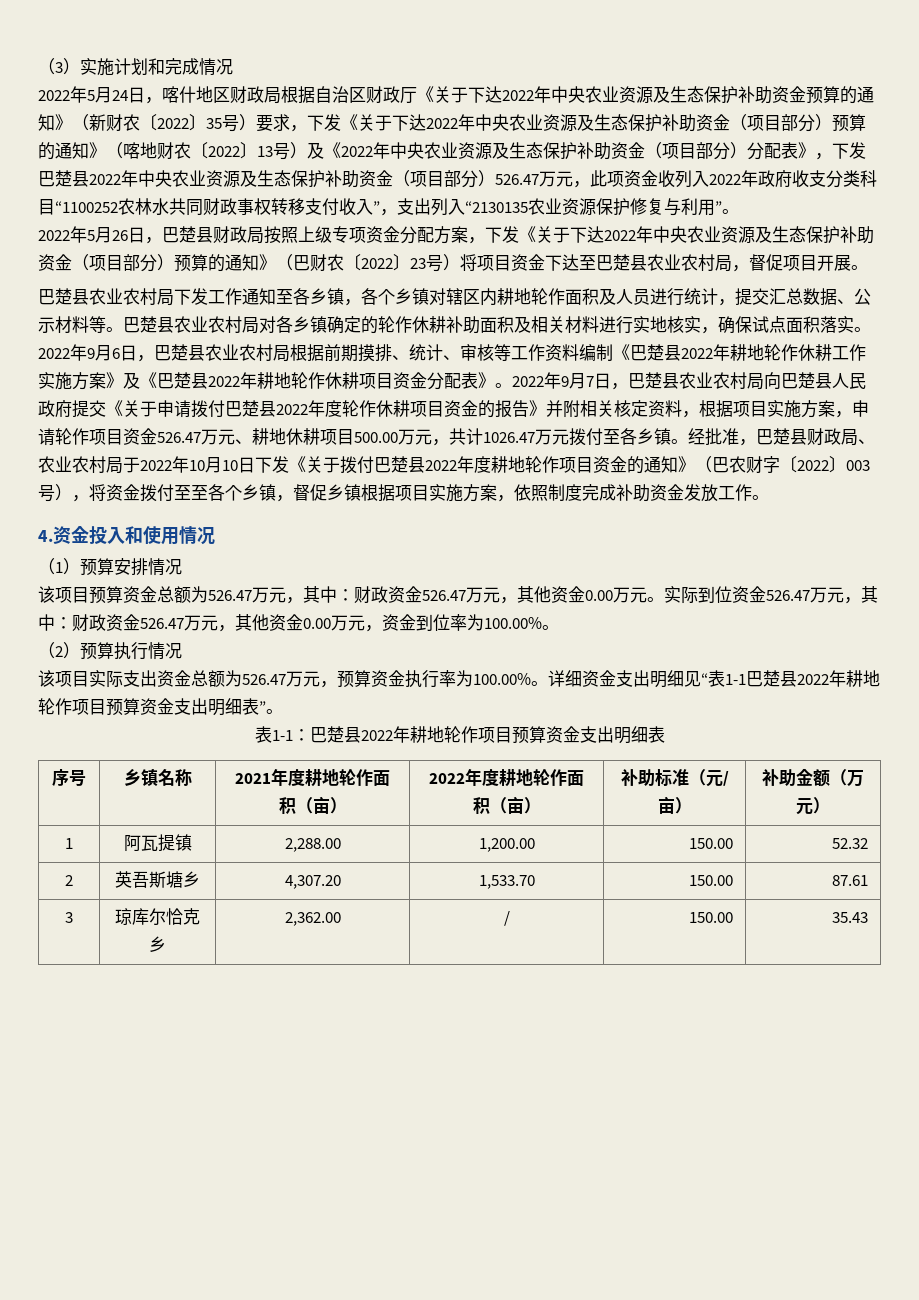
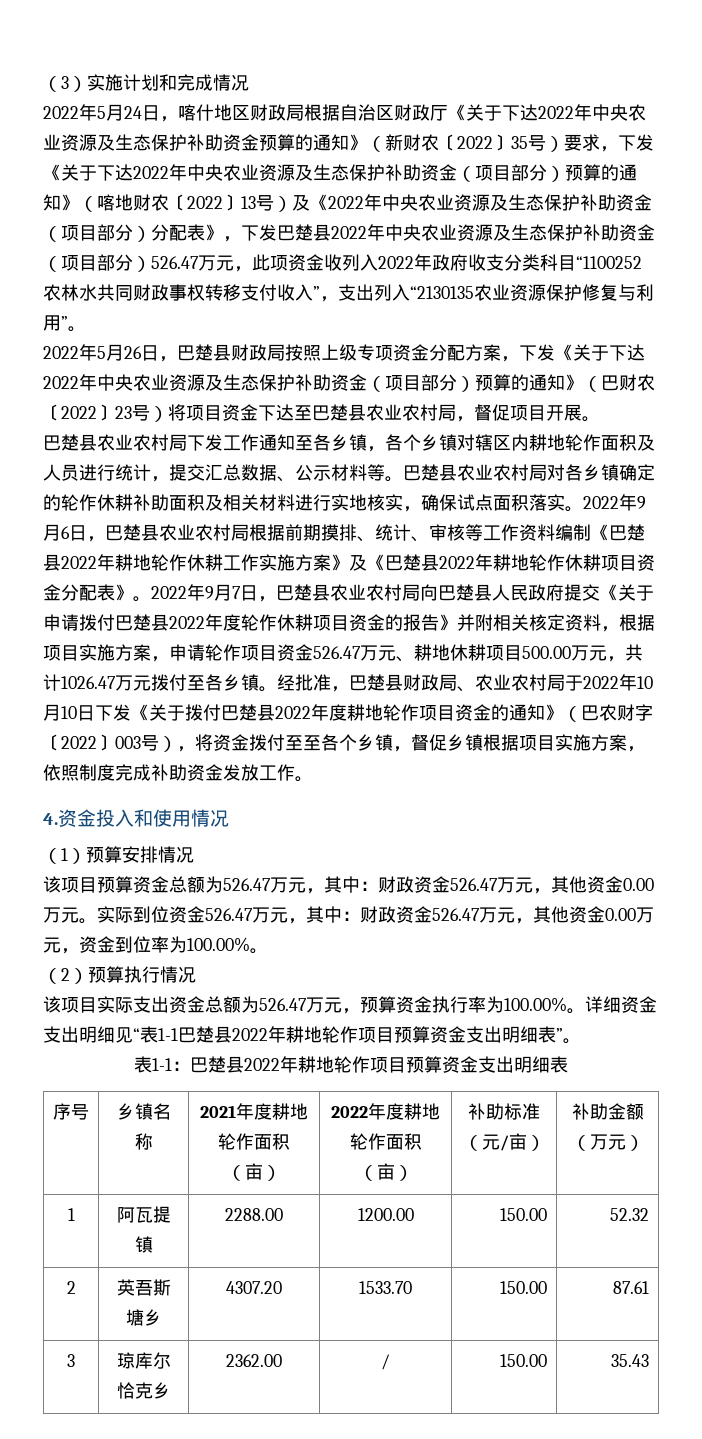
- 1 | 阿瓦提镇 | 2,288.00 | 1,200.00 | 150.00 | 52.32
+ 1 | 阿瓦提镇 | 2288.00 | 1200.00 | 150.00 | 52.32
- 2 | 英吾斯塘乡 | 4,307.20 | 1,533.70 | 150.00 | 87.61
+ 2 | 英吾斯塘乡 | 4307.20 | 1533.70 | 150.00 | 87.61
- 3 | 琼库尔恰克乡 | 2,362.00 | / | 150.00 | 35.43
+ 3 | 琼库尔恰克乡 | 2362.00 | / | 150.00 | 35.43

